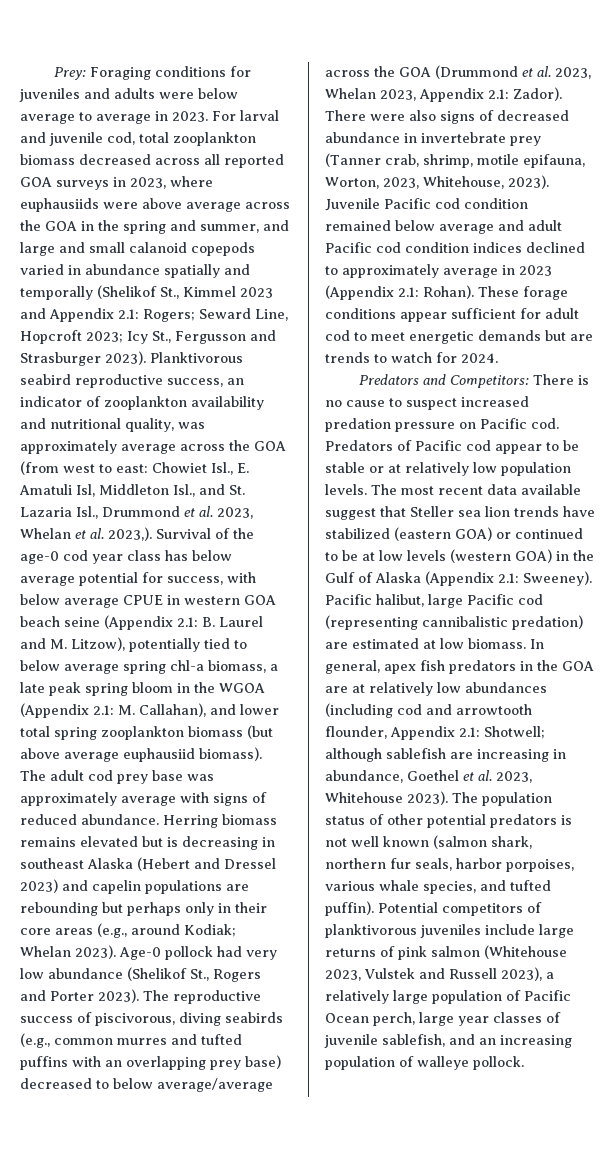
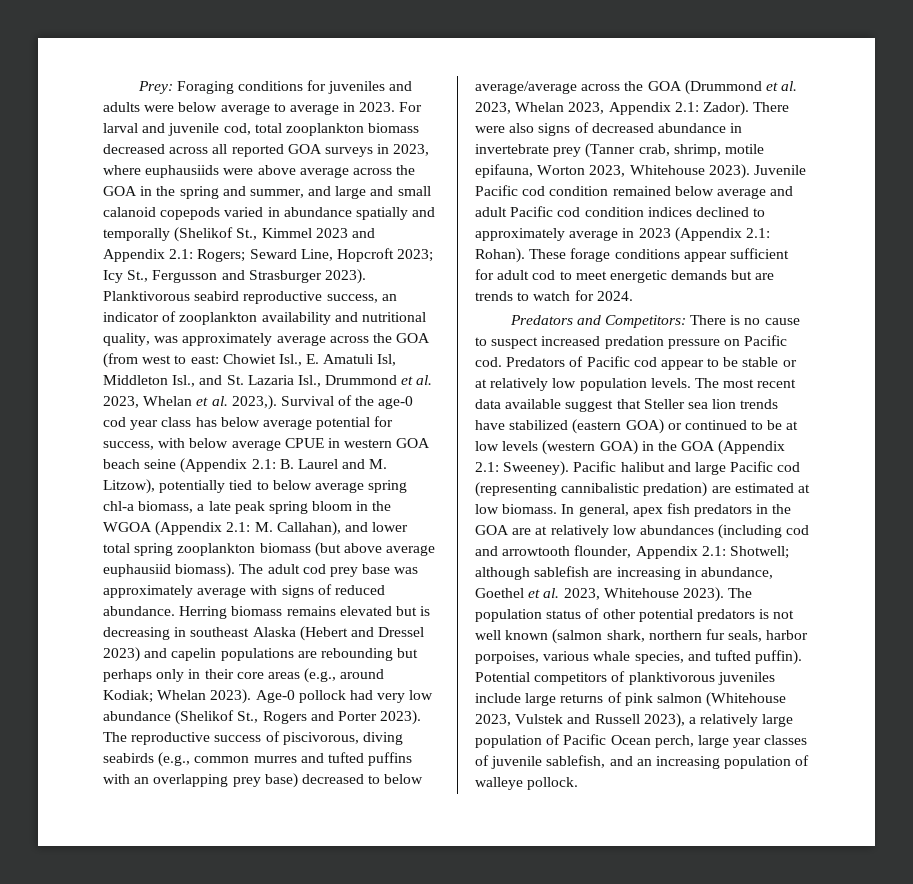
- There were also signs of decreased abundance in invertebrate prey (Tanner crab, shrimp, motile epifauna, Worton, 2023, Whitehouse, 2023).
+ There were also signs of decreased abundance in invertebrate prey (Tanner crab, shrimp, motile epifauna, Worton 2023, Whitehouse 2023).
- The most recent data available suggest that Steller sea lion trends have stabilized (eastern GOA) or continued to be at low levels (western GOA) in the Gulf of Alaska (Appendix 2.1: Sweeney).
+ The most recent data available suggest that Steller sea lion trends have stabilized (eastern GOA) or continued to be at low levels (western GOA) in the GOA (Appendix 2.1: Sweeney).
- Pacific halibut, large Pacific cod (representing cannibalistic predation) are estimated at low biomass.
+ Pacific halibut and large Pacific cod (representing cannibalistic predation) are estimated at low biomass.

